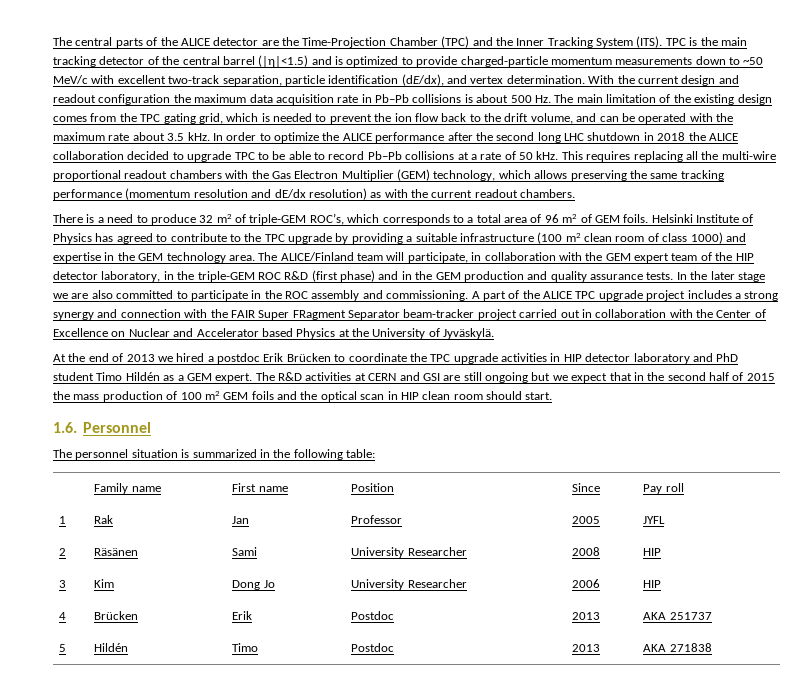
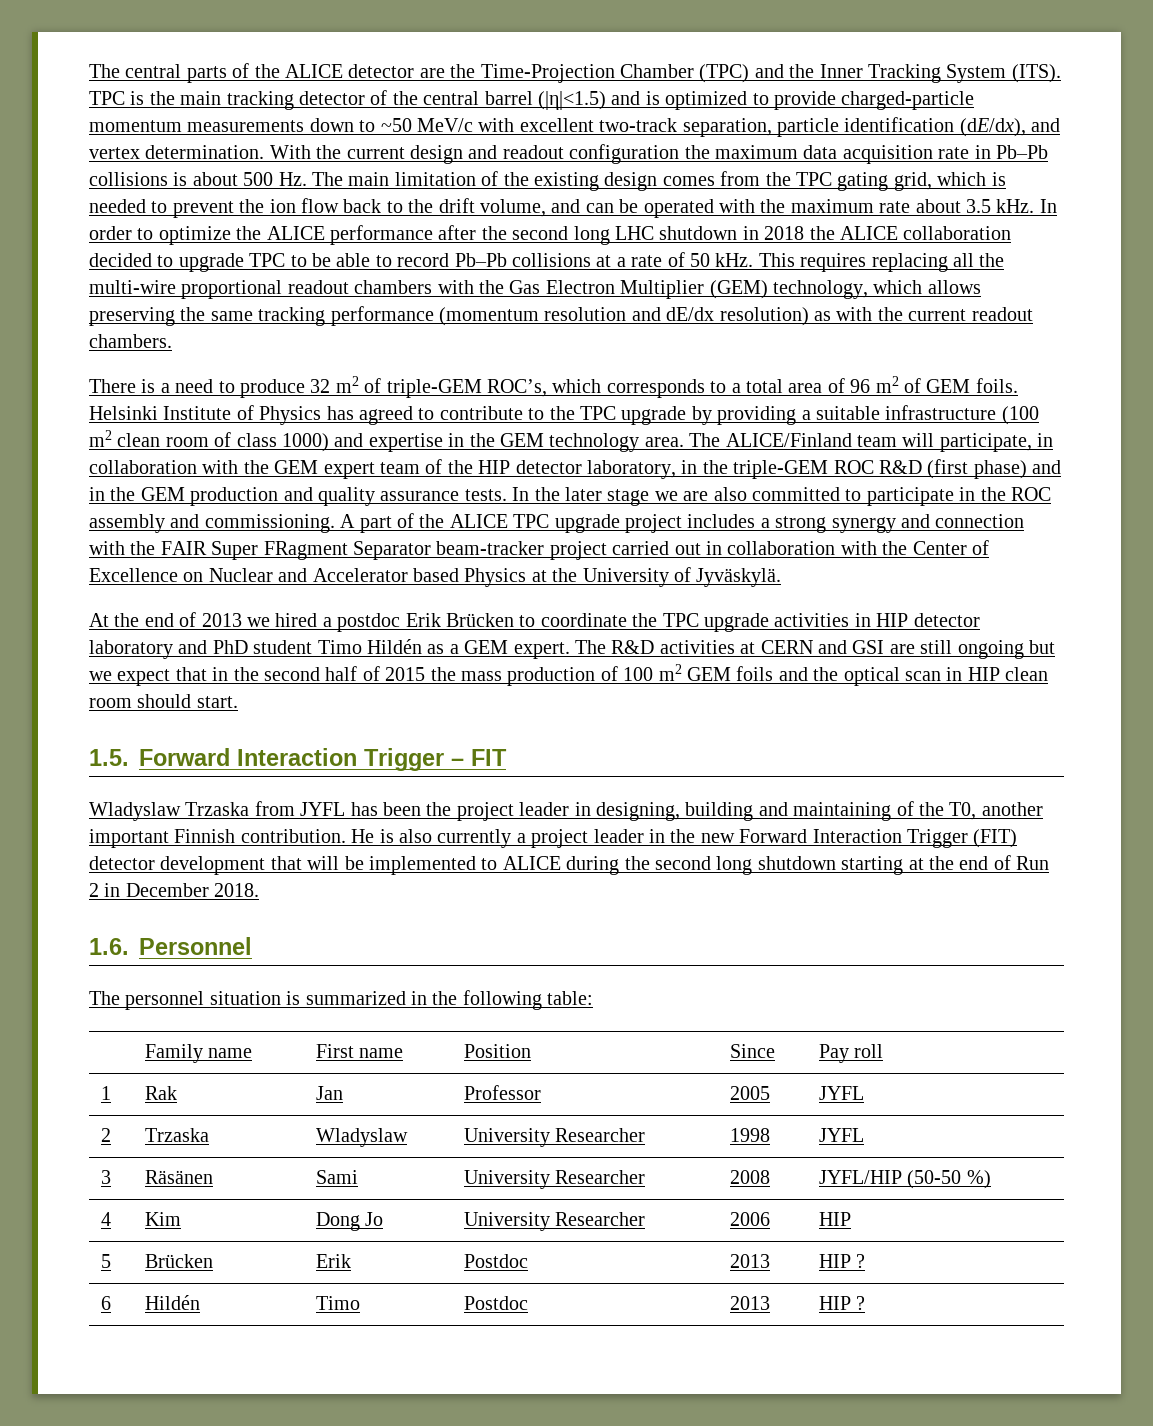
+ 1.5. Forward Interaction Trigger – FIT
+ Wladyslaw Trzaska from JYFL has been the project leader in designing, building and maintaining of the T0, another important Finnish contribution. He is also currently a project leader in the new Forward Interaction Trigger (FIT) detector development that will be implemented to ALICE during the second long shutdown starting at the end of Run 2 in December 2018.
- 2 | Räsänen | Sami | University Researcher | 2008 | HIP
- 3 | Kim | Dong Jo | University Researcher | 2006 | HIP
+ 2 | Trzaska | Wladyslaw | University Researcher | 1998 | JYFL
+ 3 | Räsänen | Sami | University Researcher | 2008 | JYFL/HIP (50-50 %)
+ 4 | Kim | Dong Jo | University Researcher | 2006 | HIP
- 4 | Brücken | Erik | Postdoc | 2013 | AKA 251737
- 5 | Hildén | Timo | Postdoc | 2013 | AKA 271838
+ 5 | Brücken | Erik | Postdoc | 2013 | HIP ?
+ 6 | Hildén | Timo | Postdoc | 2013 | HIP ?

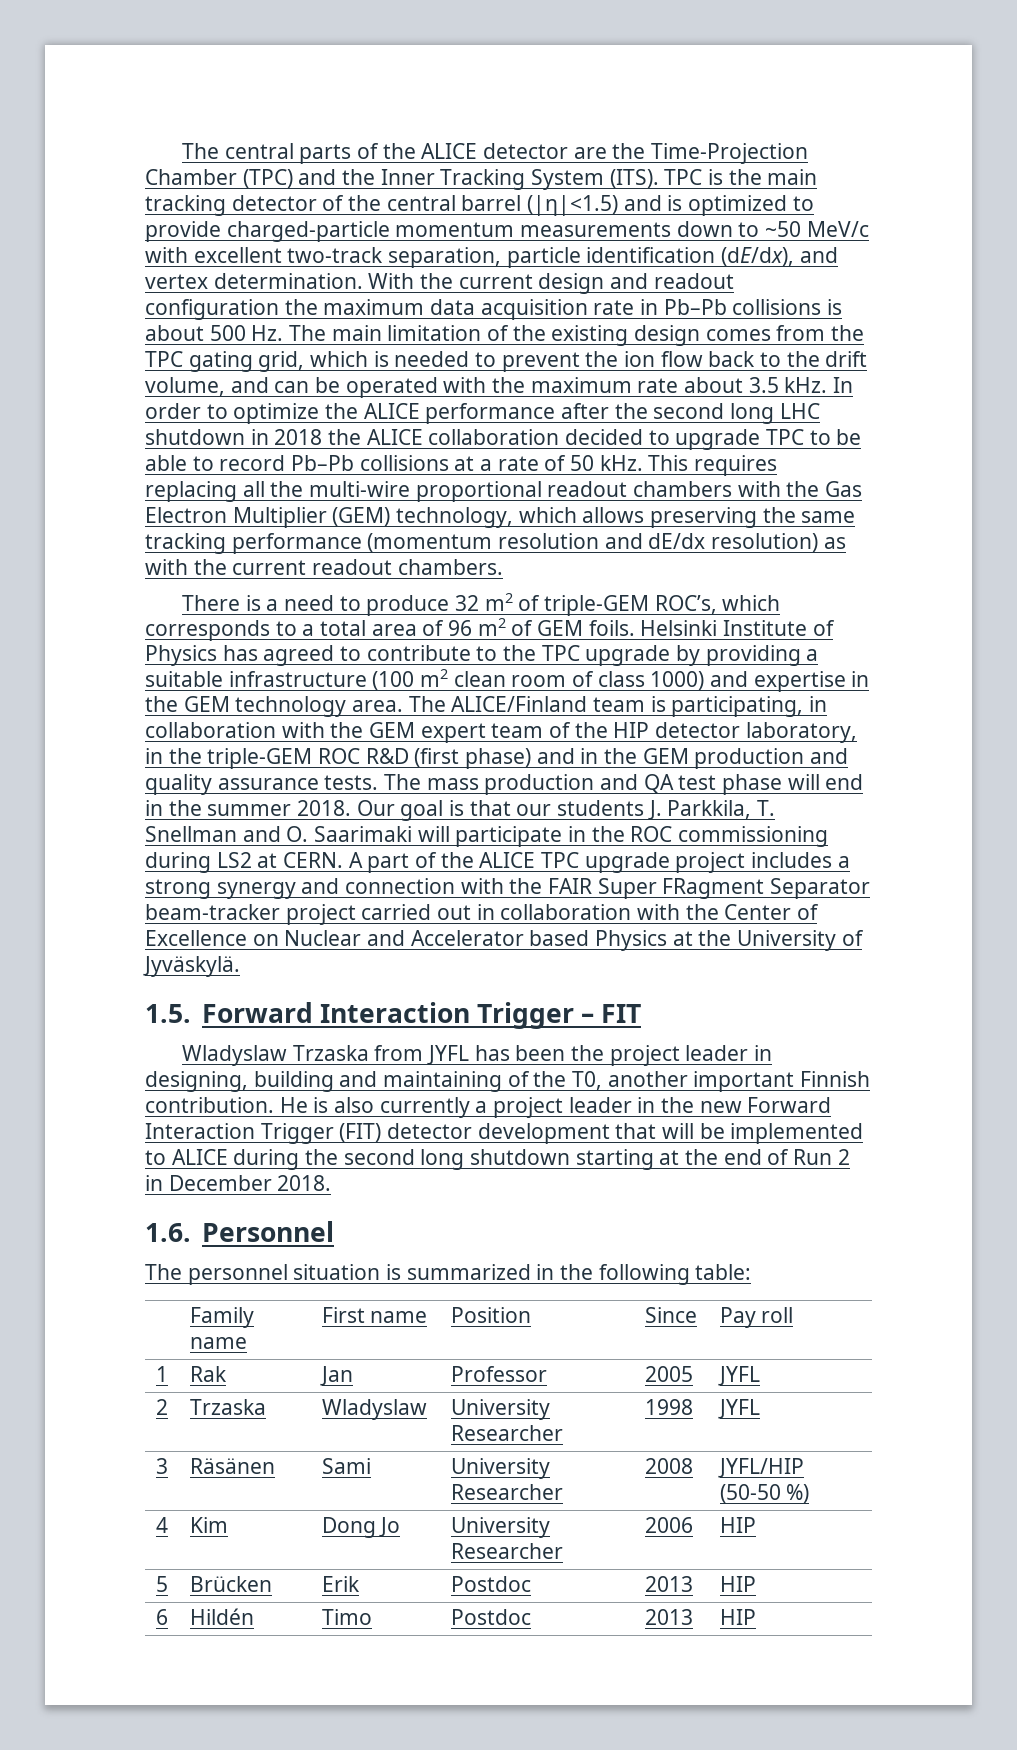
- The ALICE/Finland team will participate, in collaboration with the GEM expert team of the HIP detector laboratory, in the triple-GEM ROC R&D (first phase) and in the GEM production and quality assurance tests.
+ The ALICE/Finland team is participating, in collaboration with the GEM expert team of the HIP detector laboratory, in the triple-GEM ROC R&D (first phase) and in the GEM production and quality assurance tests.
- In the later stage we are also committed to participate in the ROC assembly and commissioning.
+ The mass production and QA test phase will end in the summer 2018. Our goal is that our students J. Parkkila, T. Snellman and O. Saarimaki will participate in the ROC commissioning during LS2 at CERN.
- At the end of 2013 we hired a postdoc Erik Brücken to coordinate the TPC upgrade activities in HIP detector laboratory and PhD student Timo Hildén as a GEM expert. The R&D activities at CERN and GSI are still ongoing but we expect that in the second half of 2015 the mass production of 100 m2 GEM foils and the optical scan in HIP clean room should start.
- 5 | Brücken | Erik | Postdoc | 2013 | HIP ?
+ 5 | Brücken | Erik | Postdoc | 2013 | HIP
- 6 | Hildén | Timo | Postdoc | 2013 | HIP ?
+ 6 | Hildén | Timo | Postdoc | 2013 | HIP

